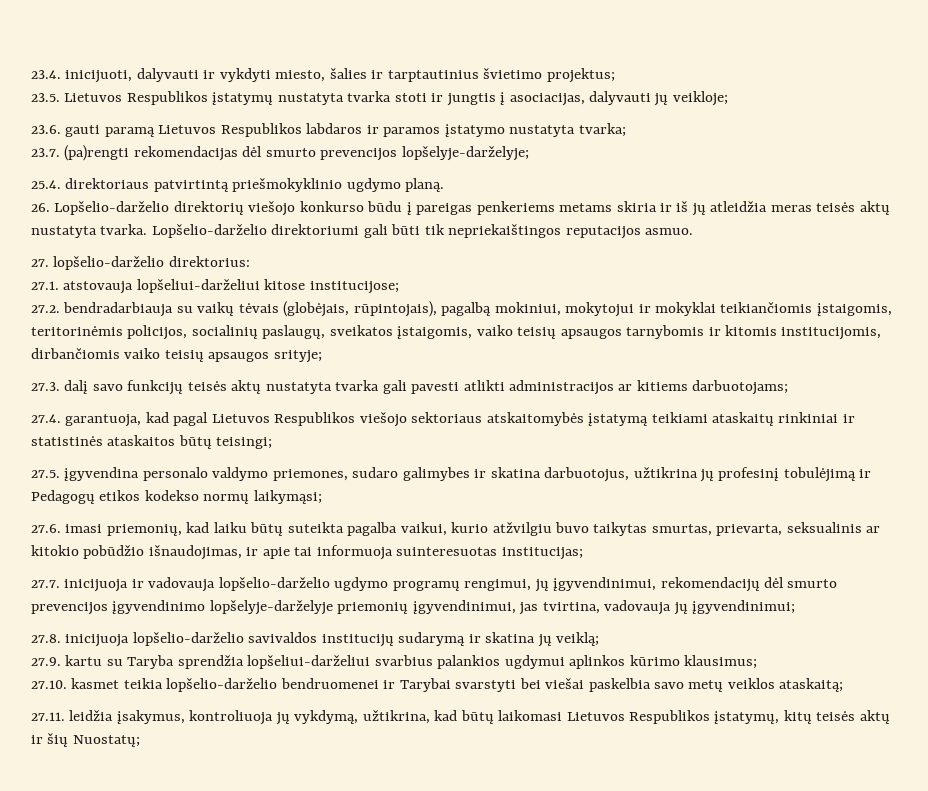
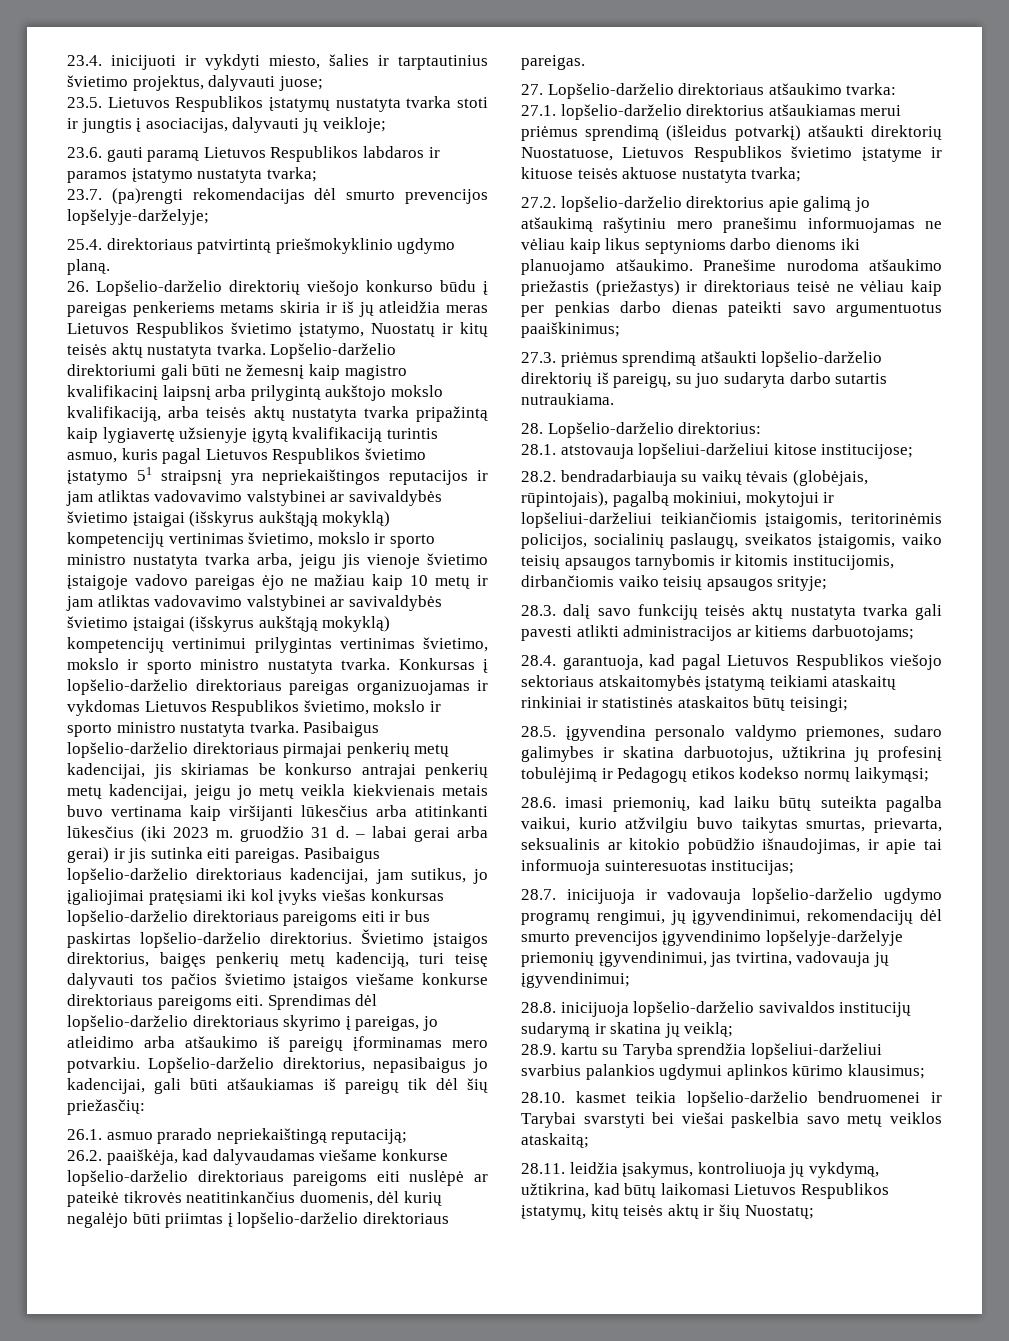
- 23.4. inicijuoti, dalyvauti ir vykdyti miesto, šalies ir tarptautinius švietimo projektus;
+ 23.4. inicijuoti ir vykdyti miesto, šalies ir tarptautinius švietimo projektus, dalyvauti juose;
- 26. Lopšelio-darželio direktorių viešojo konkurso būdu į pareigas penkeriems metams skiria ir iš jų atleidžia meras teisės aktų nustatyta tvarka.
+ 26. Lopšelio-darželio direktorių viešojo konkurso būdu į pareigas penkeriems metams skiria ir iš jų atleidžia meras Lietuvos Respublikos švietimo įstatymo, Nuostatų ir kitų teisės aktų nustatyta tvarka.
- Lopšelio-darželio direktoriumi gali būti tik nepriekaištingos reputacijos asmuo.
- 27. lopšelio-darželio direktorius:
+ Lopšelio-darželio direktoriumi gali būti ne žemesnį kaip magistro kvalifikacinį laipsnį arba prilygintą aukštojo mokslo kvalifikaciją, arba teisės aktų nustatyta tvarka pripažintą kaip lygiavertę užsienyje įgytą kvalifikaciją turintis asmuo, kuris pagal Lietuvos Respublikos švietimo įstatymo 51 straipsnį yra nepriekaištingos reputacijos ir jam atliktas vadovavimo valstybinei ar savivaldybės švietimo įstaigai (išskyrus aukštąją mokyklą) kompetencijų vertinimas švietimo, mokslo ir sporto ministro nustatyta tvarka arba, jeigu jis vienoje švietimo įstaigoje vadovo pareigas ėjo ne mažiau kaip 10 metų ir jam atliktas vadovavimo valstybinei ar savivaldybės švietimo įstaigai (išskyrus aukštąją mokyklą) kompetencijų vertinimui prilygintas vertinimas švietimo, mokslo ir sporto ministro nustatyta tvarka. Konkursas į lopšelio-darželio direktoriaus pareigas organizuojamas ir vykdomas Lietuvos Respublikos švietimo, mokslo ir sporto ministro nustatyta tvarka. Pasibaigus lopšelio-darželio direktoriaus pirmajai penkerių metų kadencijai, jis skiriamas be konkurso antrajai penkerių metų kadencijai, jeigu jo metų veikla kiekvienais metais buvo vertinama kaip viršijanti lūkesčius arba atitinkanti lūkesčius (iki 2023 m. gruodžio 31 d. – labai gerai arba gerai) ir jis sutinka eiti pareigas. Pasibaigus lopšelio-darželio direktoriaus kadencijai, jam sutikus, jo įgaliojimai pratęsiami iki kol įvyks viešas konkursas lopšelio-darželio direktoriaus pareigoms eiti ir bus paskirtas lopšelio-darželio direktorius. Švietimo įstaigos direktorius, baigęs penkerių metų kadenciją, turi teisę dalyvauti tos pačios švietimo įstaigos viešame konkurse direktoriaus pareigoms eiti. Sprendimas dėl lopšelio-darželio direktoriaus skyrimo į pareigas, jo atleidimo arba atšaukimo iš pareigų įforminamas mero potvarkiu. Lopšelio-darželio direktorius, nepasibaigus jo kadencijai, gali būti atšaukiamas iš pareigų tik dėl šių priežasčių:
+ 26.1. asmuo prarado nepriekaištingą reputaciją;
+ 26.2. paaiškėja, kad dalyvaudamas viešame konkurse lopšelio-darželio direktoriaus pareigoms eiti nuslėpė ar pateikė tikrovės neatitinkančius duomenis, dėl kurių negalėjo būti priimtas į lopšelio-darželio direktoriaus pareigas.
+ 27. Lopšelio-darželio direktoriaus atšaukimo tvarka:
+ 27.1. lopšelio-darželio direktorius atšaukiamas merui priėmus sprendimą (išleidus potvarkį) atšaukti direktorių Nuostatuose, Lietuvos Respublikos švietimo įstatyme ir kituose teisės aktuose nustatyta tvarka;
+ 27.2. lopšelio-darželio direktorius apie galimą jo atšaukimą rašytiniu mero pranešimu informuojamas ne vėliau kaip likus septynioms darbo dienoms iki planuojamo atšaukimo. Pranešime nurodoma atšaukimo priežastis (priežastys) ir direktoriaus teisė ne vėliau kaip per penkias darbo dienas pateikti savo argumentuotus paaiškinimus;
+ 27.3. priėmus sprendimą atšaukti lopšelio-darželio direktorių iš pareigų, su juo sudaryta darbo sutartis nutraukiama.
+ 28. Lopšelio-darželio direktorius:
- 27.1. atstovauja lopšeliui-darželiui kitose institucijose;
+ 28.1. atstovauja lopšeliui-darželiui kitose institucijose;
- 27.2. bendradarbiauja su vaikų tėvais (globėjais, rūpintojais), pagalbą mokiniui, mokytojui ir mokyklai teikiančiomis įstaigomis, teritorinėmis policijos, socialinių paslaugų, sveikatos įstaigomis, vaiko teisių apsaugos tarnybomis ir kitomis institucijomis, dirbančiomis vaiko teisių apsaugos srityje;
+ 28.2. bendradarbiauja su vaikų tėvais (globėjais, rūpintojais), pagalbą mokiniui, mokytojui ir lopšeliui-darželiui teikiančiomis įstaigomis, teritorinėmis policijos, socialinių paslaugų, sveikatos įstaigomis, vaiko teisių apsaugos tarnybomis ir kitomis institucijomis, dirbančiomis vaiko teisių apsaugos srityje;
- 27.3. dalį savo funkcijų teisės aktų nustatyta tvarka gali pavesti atlikti administracijos ar kitiems darbuotojams;
+ 28.3. dalį savo funkcijų teisės aktų nustatyta tvarka gali pavesti atlikti administracijos ar kitiems darbuotojams;
- 27.4. garantuoja, kad pagal Lietuvos Respublikos viešojo sektoriaus atskaitomybės įstatymą teikiami ataskaitų rinkiniai ir statistinės ataskaitos būtų teisingi;
+ 28.4. garantuoja, kad pagal Lietuvos Respublikos viešojo sektoriaus atskaitomybės įstatymą teikiami ataskaitų rinkiniai ir statistinės ataskaitos būtų teisingi;
- 27.5. įgyvendina personalo valdymo priemones, sudaro galimybes ir skatina darbuotojus, užtikrina jų profesinį tobulėjimą ir Pedagogų etikos kodekso normų laikymąsi;
+ 28.5. įgyvendina personalo valdymo priemones, sudaro galimybes ir skatina darbuotojus, užtikrina jų profesinį tobulėjimą ir Pedagogų etikos kodekso normų laikymąsi;
- 27.6. imasi priemonių, kad laiku būtų suteikta pagalba vaikui, kurio atžvilgiu buvo taikytas smurtas, prievarta, seksualinis ar kitokio pobūdžio išnaudojimas, ir apie tai informuoja suinteresuotas institucijas;
+ 28.6. imasi priemonių, kad laiku būtų suteikta pagalba vaikui, kurio atžvilgiu buvo taikytas smurtas, prievarta, seksualinis ar kitokio pobūdžio išnaudojimas, ir apie tai informuoja suinteresuotas institucijas;
- 27.7. inicijuoja ir vadovauja lopšelio-darželio ugdymo programų rengimui, jų įgyvendinimui, rekomendacijų dėl smurto prevencijos įgyvendinimo lopšelyje-darželyje priemonių įgyvendinimui, jas tvirtina, vadovauja jų įgyvendinimui;
+ 28.7. inicijuoja ir vadovauja lopšelio-darželio ugdymo programų rengimui, jų įgyvendinimui, rekomendacijų dėl smurto prevencijos įgyvendinimo lopšelyje-darželyje priemonių įgyvendinimui, jas tvirtina, vadovauja jų įgyvendinimui;
- 27.8. inicijuoja lopšelio-darželio savivaldos institucijų sudarymą ir skatina jų veiklą;
+ 28.8. inicijuoja lopšelio-darželio savivaldos institucijų sudarymą ir skatina jų veiklą;
- 27.9. kartu su Taryba sprendžia lopšeliui-darželiui svarbius palankios ugdymui aplinkos kūrimo klausimus;
+ 28.9. kartu su Taryba sprendžia lopšeliui-darželiui svarbius palankios ugdymui aplinkos kūrimo klausimus;
- 27.10. kasmet teikia lopšelio-darželio bendruomenei ir Tarybai svarstyti bei viešai paskelbia savo metų veiklos ataskaitą;
+ 28.10. kasmet teikia lopšelio-darželio bendruomenei ir Tarybai svarstyti bei viešai paskelbia savo metų veiklos ataskaitą;
- 27.11. leidžia įsakymus, kontroliuoja jų vykdymą, užtikrina, kad būtų laikomasi Lietuvos Respublikos įstatymų, kitų teisės aktų ir šių Nuostatų;
+ 28.11. leidžia įsakymus, kontroliuoja jų vykdymą, užtikrina, kad būtų laikomasi Lietuvos Respublikos įstatymų, kitų teisės aktų ir šių Nuostatų;

